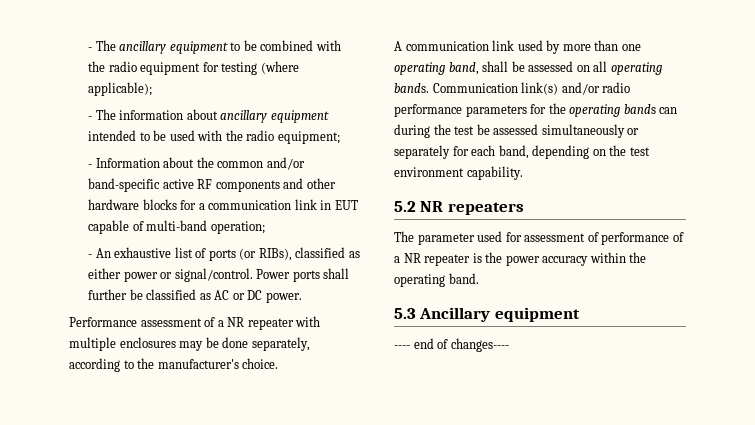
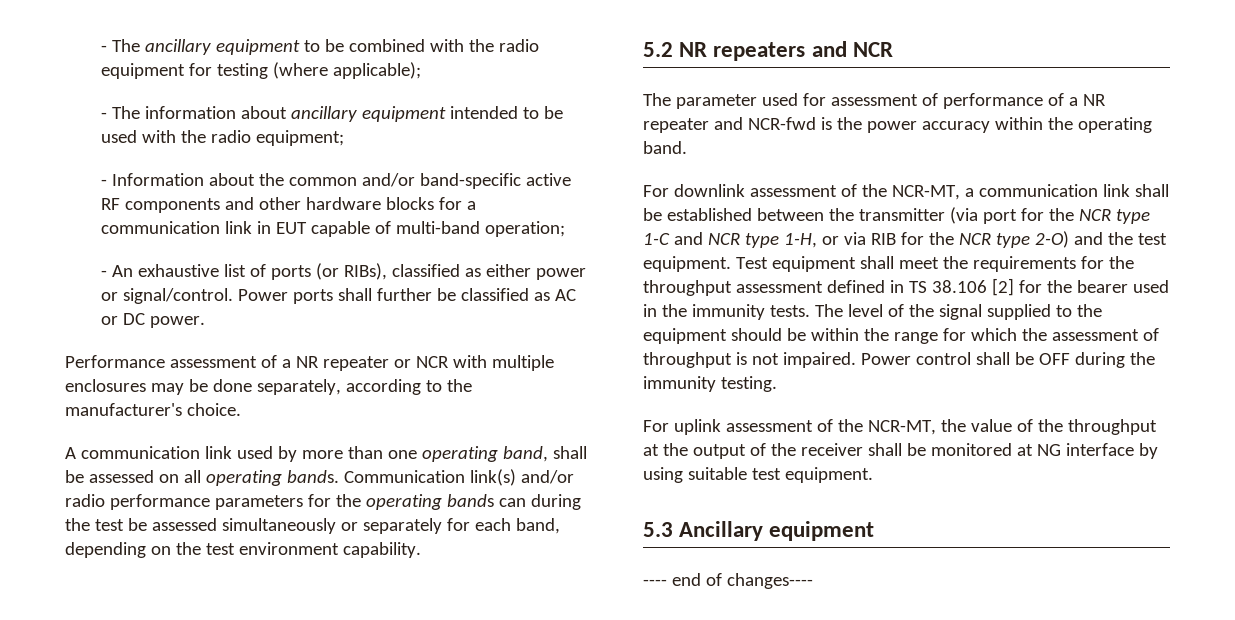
- Performance assessment of a NR repeater with multiple enclosures may be done separately, according to the manufacturer's choice.
+ Performance assessment of a NR repeater or NCR with multiple enclosures may be done separately, according to the manufacturer's choice.
- 5.2 NR repeaters
+ 5.2 NR repeaters and NCR
- The parameter used for assessment of performance of a NR repeater is the power accuracy within the operating band.
+ The parameter used for assessment of performance of a NR repeater and NCR-fwd is the power accuracy within the operating band.
+ For downlink assessment of the NCR-MT, a communication link shall be established between the transmitter (via port for the NCR type 1-C and NCR type 1-H, or via RIB for the NCR type 2-O) and the test equipment. Test equipment shall meet the requirements for the throughput assessment defined in TS 38.106 [2] for the bearer used in the immunity tests. The level of the signal supplied to the equipment should be within the range for which the assessment of throughput is not impaired. Power control shall be OFF during the immunity testing.
+ For uplink assessment of the NCR-MT, the value of the throughput at the output of the receiver shall be monitored at NG interface by using suitable test equipment.

